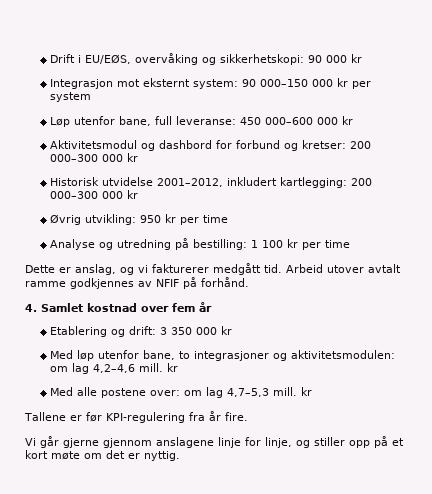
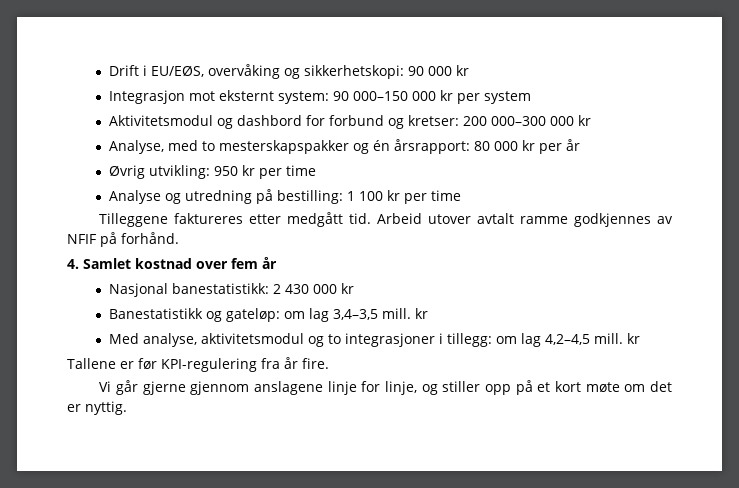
- Løp utenfor bane, full leveranse: 450 000–600 000 kr
- Historisk utvidelse 2001–2012, inkludert kartlegging: 200 000–300 000 kr
+ Analyse, med to mesterskapspakker og én årsrapport: 80 000 kr per år
- Dette er anslag, og vi fakturerer medgått tid.
+ Tilleggene faktureres etter medgått tid.
- Etablering og drift: 3 350 000 kr
- Med løp utenfor bane, to integrasjoner og aktivitetsmodulen: om lag 4,2–4,6 mill. kr
+ Nasjonal banestatistikk: 2 430 000 kr
+ Banestatistikk og gateløp: om lag 3,4–3,5 mill. kr
- Med alle postene over: om lag 4,7–5,3 mill. kr
+ Med analyse, aktivitetsmodul og to integrasjoner i tillegg: om lag 4,2–4,5 mill. kr

